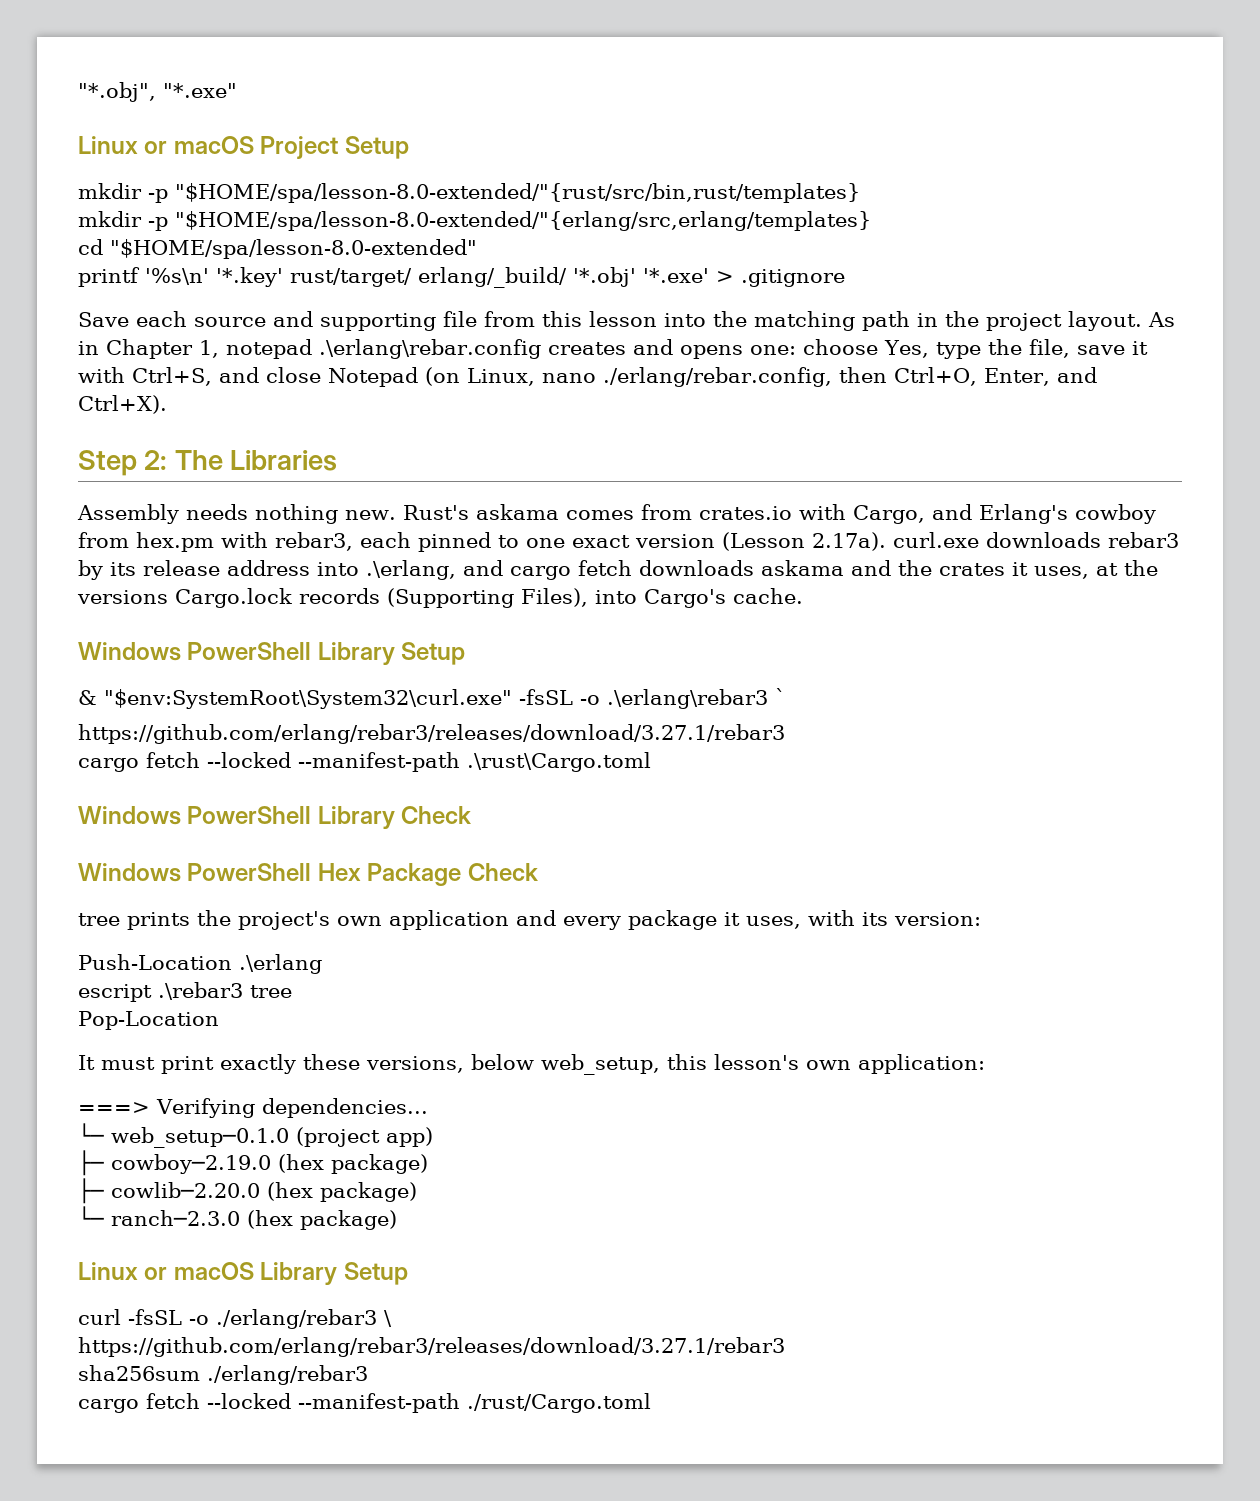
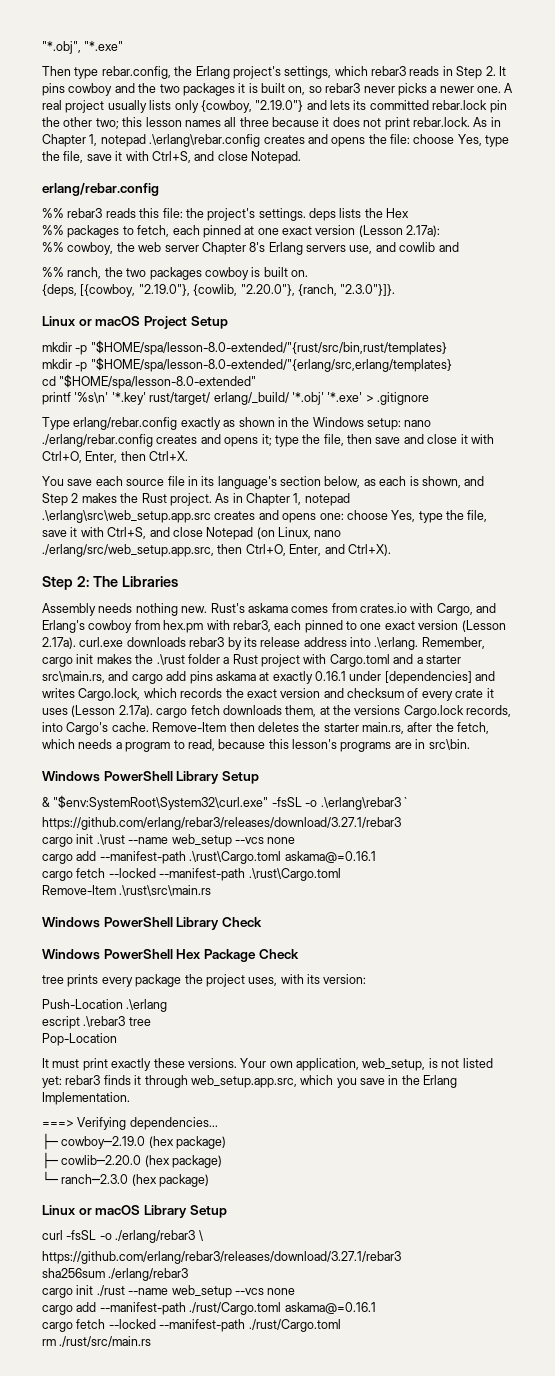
+ Then type rebar.config, the Erlang project's settings, which rebar3 reads in Step 2. It pins cowboy and the two packages it is built on, so rebar3 never picks a newer one. A real project usually lists only {cowboy, "2.19.0"} and lets its committed rebar.lock pin the other two; this lesson names all three because it does not print rebar.lock. As in Chapter 1, notepad .\erlang\rebar.config creates and opens the file: choose Yes, type the file, save it with Ctrl+S, and close Notepad.
+ erlang/rebar.config
+ %% rebar3 reads this file: the project's settings. deps lists the Hex
+ %% packages to fetch, each pinned at one exact version (Lesson 2.17a):
+ %% cowboy, the web server Chapter 8's Erlang servers use, and cowlib and
+ %% ranch, the two packages cowboy is built on.
+ {deps, [{cowboy, "2.19.0"}, {cowlib, "2.20.0"}, {ranch, "2.3.0"}]}.
- Save each source and supporting file from this lesson into the matching path in the project layout. As in Chapter 1, notepad .\erlang\rebar.config creates and opens one: choose Yes, type the file, save it with Ctrl+S, and close Notepad (on Linux, nano ./erlang/rebar.config, then Ctrl+O, Enter, and Ctrl+X).
+ Type erlang/rebar.config exactly as shown in the Windows setup: nano ./erlang/rebar.config creates and opens it; type the file, then save and close it with Ctrl+O, Enter, then Ctrl+X.
+ You save each source file in its language's section below, as each is shown, and Step 2 makes the Rust project. As in Chapter 1, notepad .\erlang\src\web_setup.app.src creates and opens one: choose Yes, type the file, save it with Ctrl+S, and close Notepad (on Linux, nano ./erlang/src/web_setup.app.src, then Ctrl+O, Enter, and Ctrl+X).
- Rust's askama comes from crates.io with Cargo, and Erlang's cowboy from hex.pm with rebar3, each pinned to one exact version (Lesson 2.17a). curl.exe downloads rebar3 by its release address into .\erlang, and cargo fetch downloads askama and the crates it uses, at the versions Cargo.lock records (Supporting Files), into Cargo's cache.
+ Rust's askama comes from crates.io with Cargo, and Erlang's cowboy from hex.pm with rebar3, each pinned to one exact version (Lesson 2.17a). curl.exe downloads rebar3 by its release address into .\erlang. Remember, cargo init makes the .\rust folder a Rust project with Cargo.toml and a starter src\main.rs, and cargo add pins askama at exactly 0.16.1 under [dependencies] and writes Cargo.lock, which records the exact version and checksum of every crate it uses (Lesson 2.17a). cargo fetch downloads them, at the versions Cargo.lock records, into Cargo's cache. Remove-Item then deletes the starter main.rs, after the fetch, which needs a program to read, because this lesson's programs are in src\bin.
+ cargo init .\rust --name web_setup --vcs none
+ cargo add --manifest-path .\rust\Cargo.toml askama@=0.16.1
+ Remove-Item .\rust\src\main.rs
- tree prints the project's own application and every package it uses, with its version:
+ tree prints every package the project uses, with its version:
- It must print exactly these versions, below web_setup, this lesson's own application:
+ It must print exactly these versions. Your own application, web_setup, is not listed yet: rebar3 finds it through web_setup.app.src, which you save in the Erlang Implementation.
- └─ web_setup─0.1.0 (project app)
+ cargo init ./rust --name web_setup --vcs none
+ cargo add --manifest-path ./rust/Cargo.toml askama@=0.16.1
+ rm ./rust/src/main.rs

